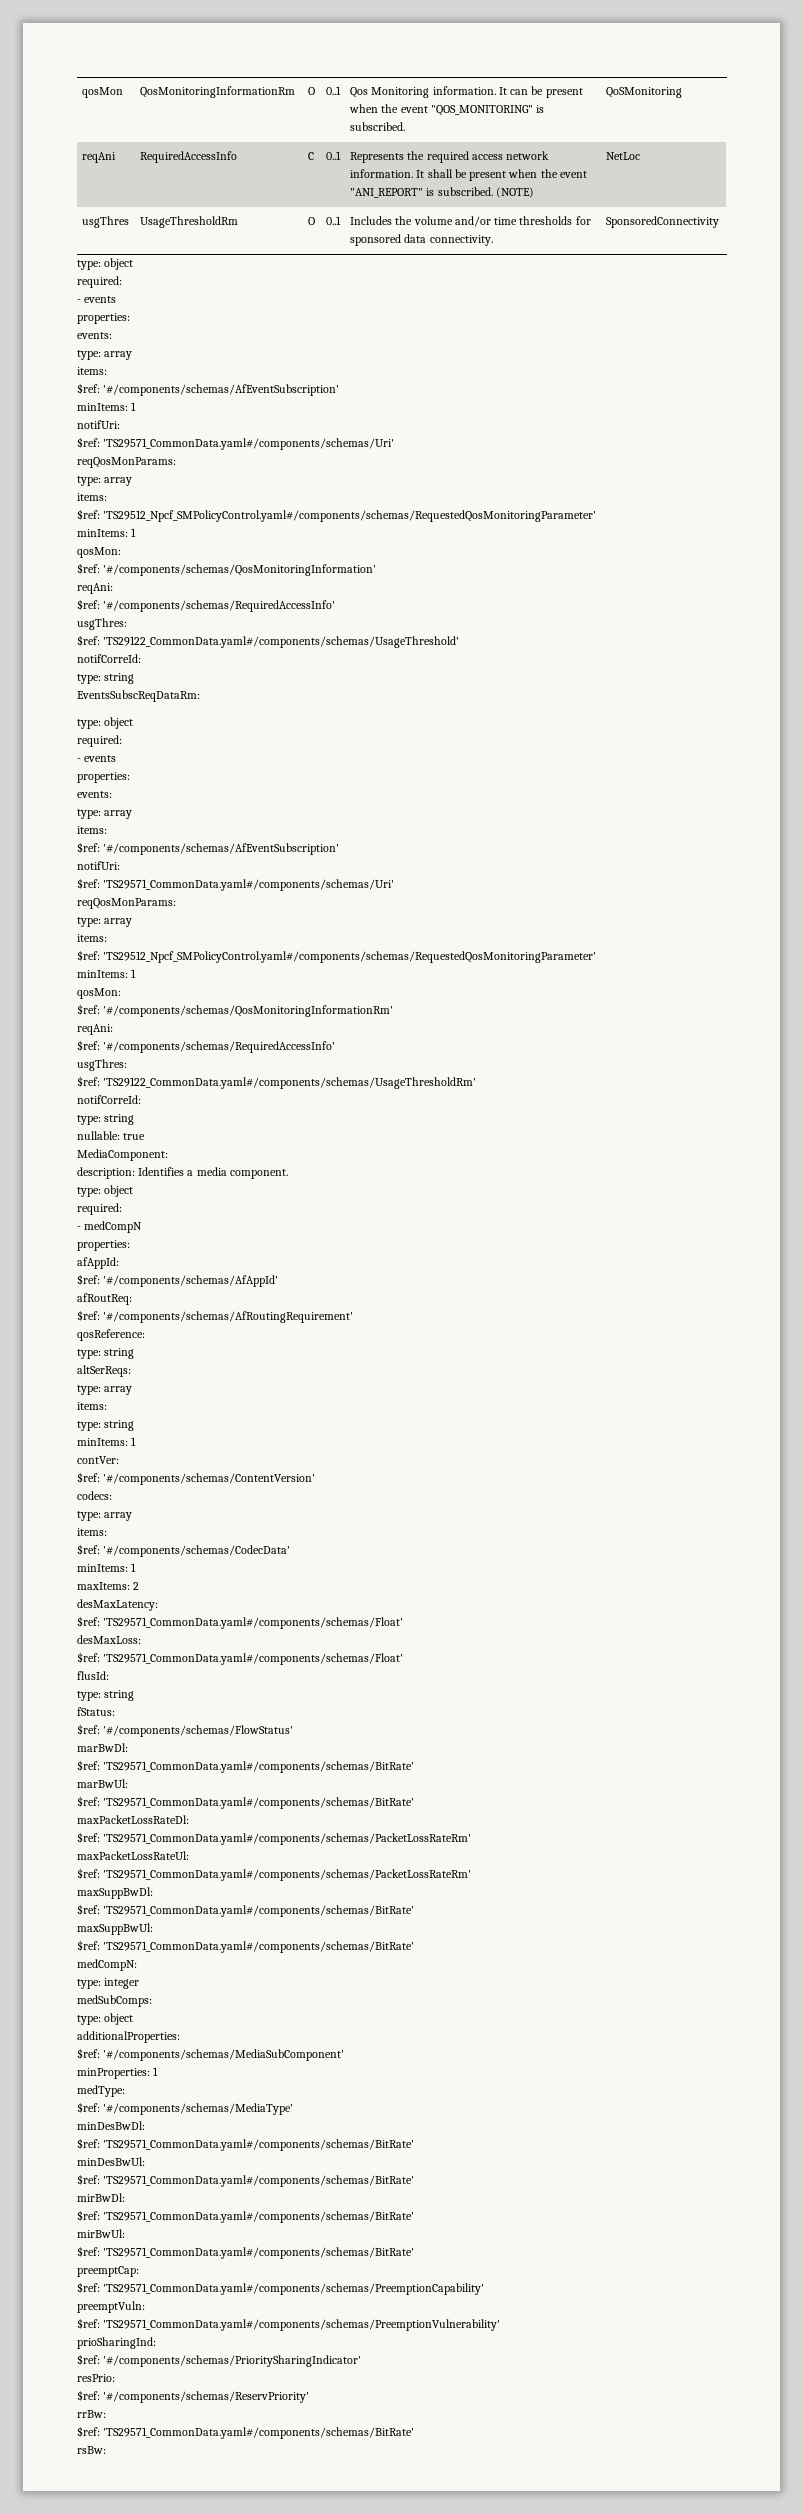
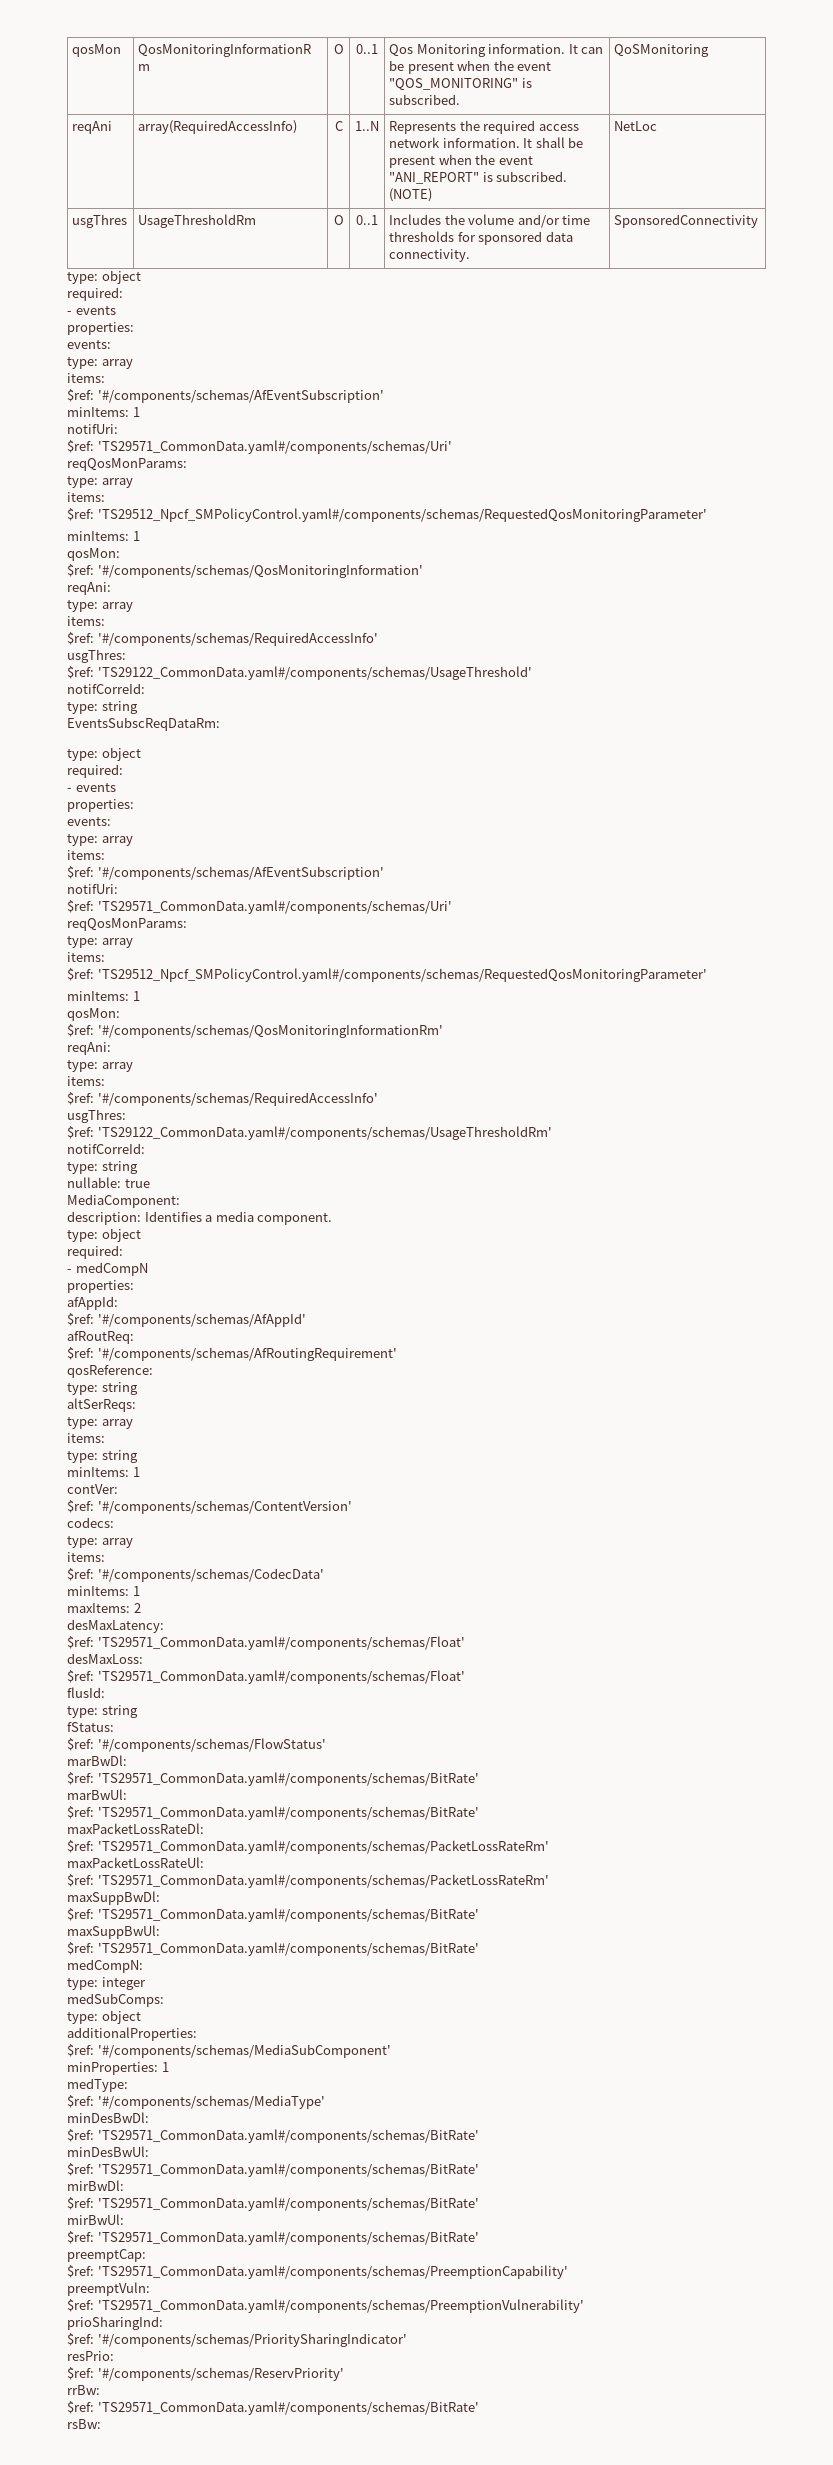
- reqAni | RequiredAccessInfo | C | 0..1 | Represents the required access network information. It shall be present when the event "ANI_REPORT" is subscribed. (NOTE) | NetLoc
+ reqAni | array(RequiredAccessInfo) | C | 1..N | Represents the required access network information. It shall be present when the event "ANI_REPORT" is subscribed. (NOTE) | NetLoc
  $ref: '#/components/schemas/QosMonitoringInformation'
  reqAni:
+ type: array
+ items:
  $ref: '#/components/schemas/QosMonitoringInformationRm'
  reqAni:
+ type: array
+ items:

